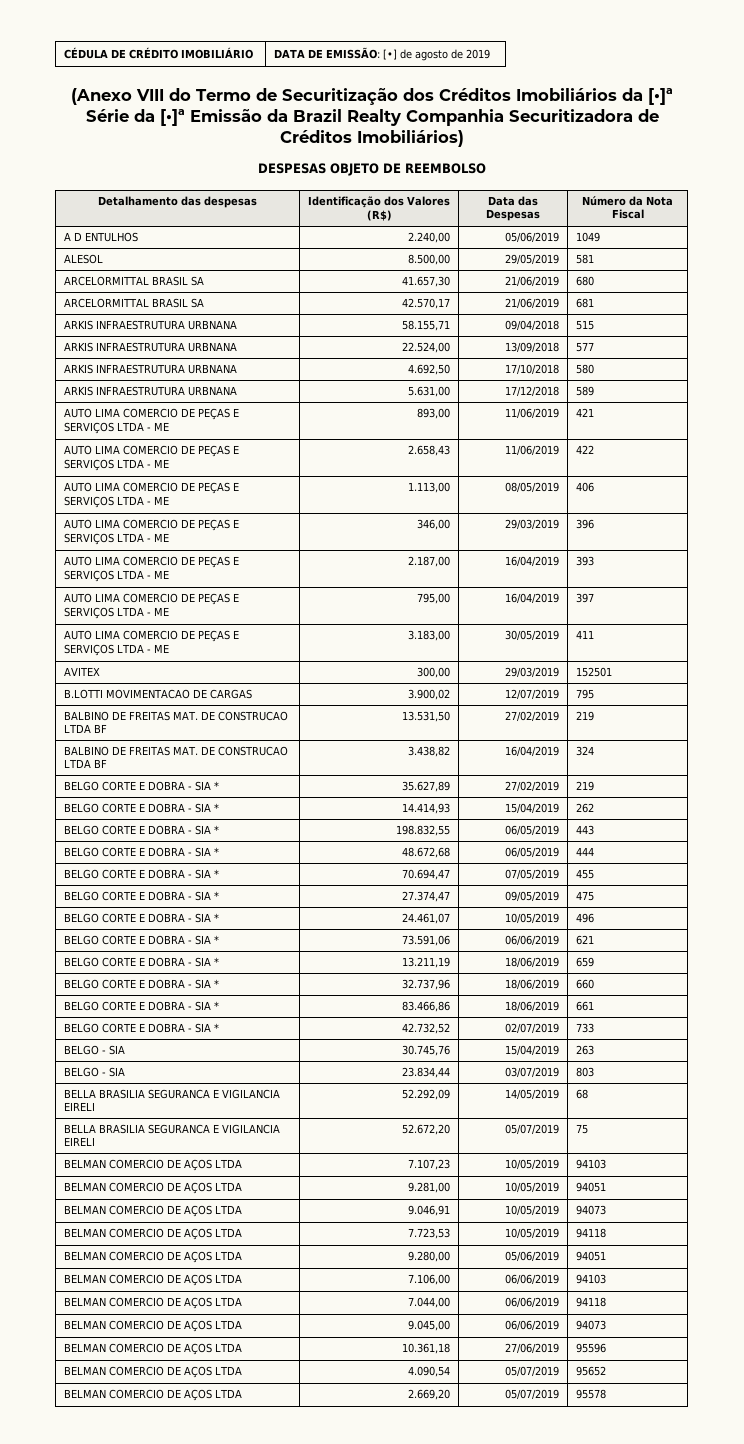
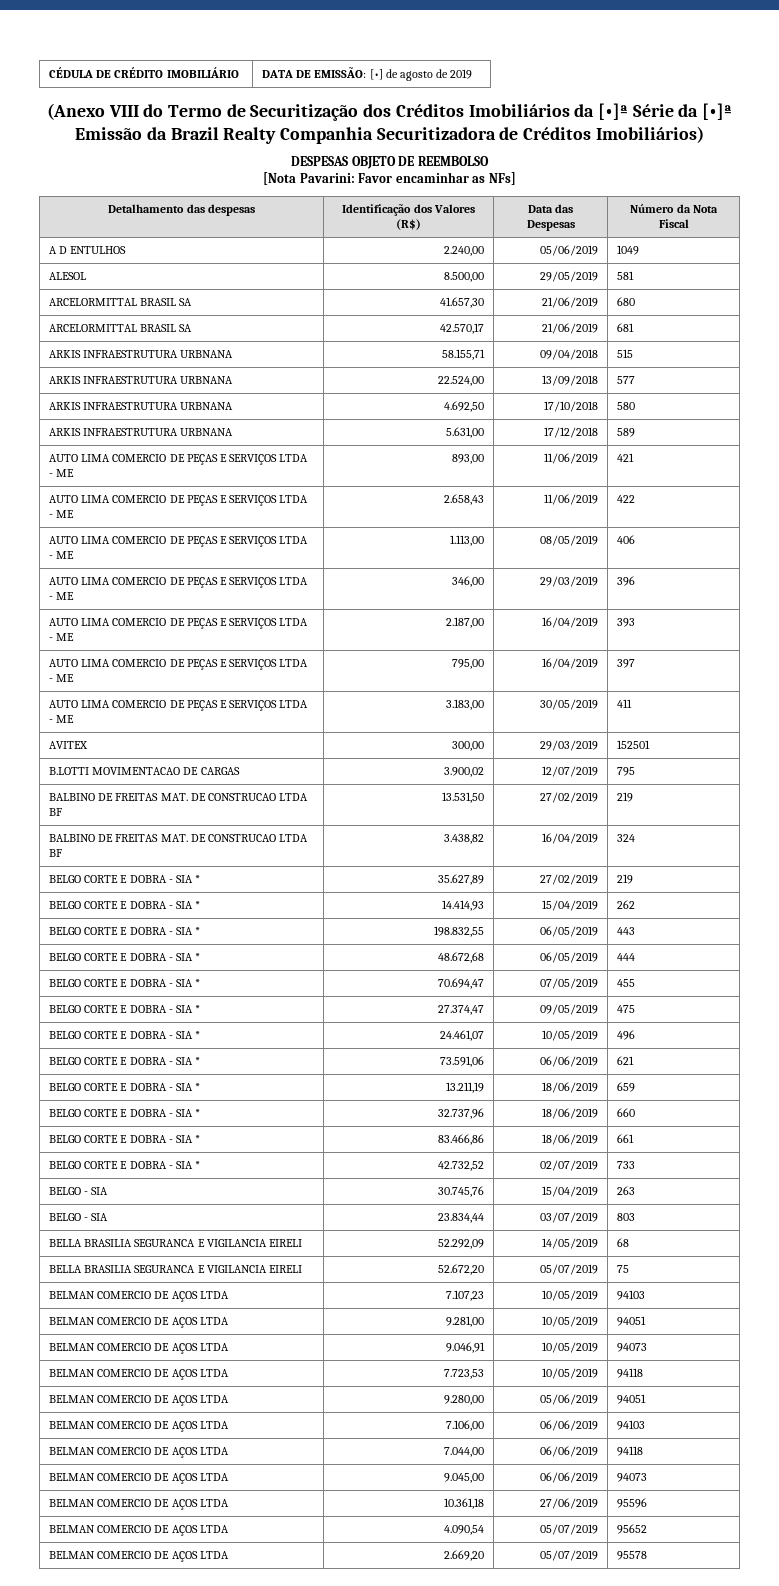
+ [Nota Pavarini: Favor encaminhar as NFs]

